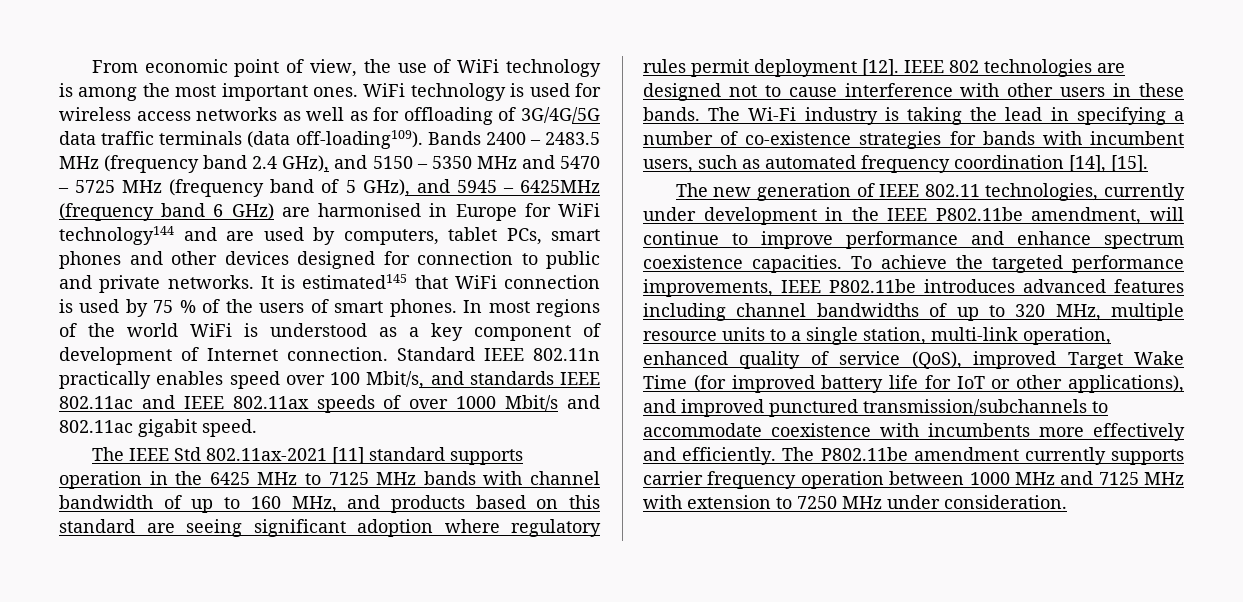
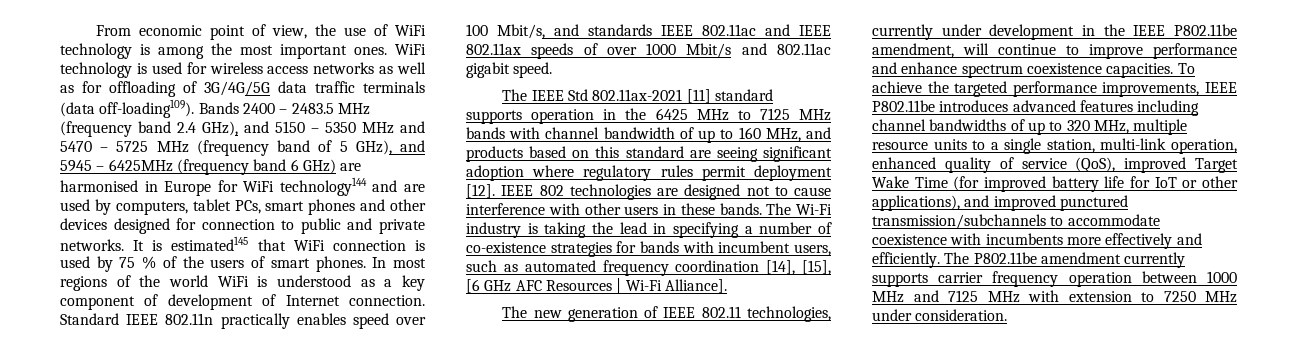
- The Wi-Fi industry is taking the lead in specifying a number of co-existence strategies for bands with incumbent users, such as automated frequency coordination [14], [15].
+ The Wi-Fi industry is taking the lead in specifying a number of co-existence strategies for bands with incumbent users, such as automated frequency coordination [14], [15], [6 GHz AFC Resources | Wi-Fi Alliance].

